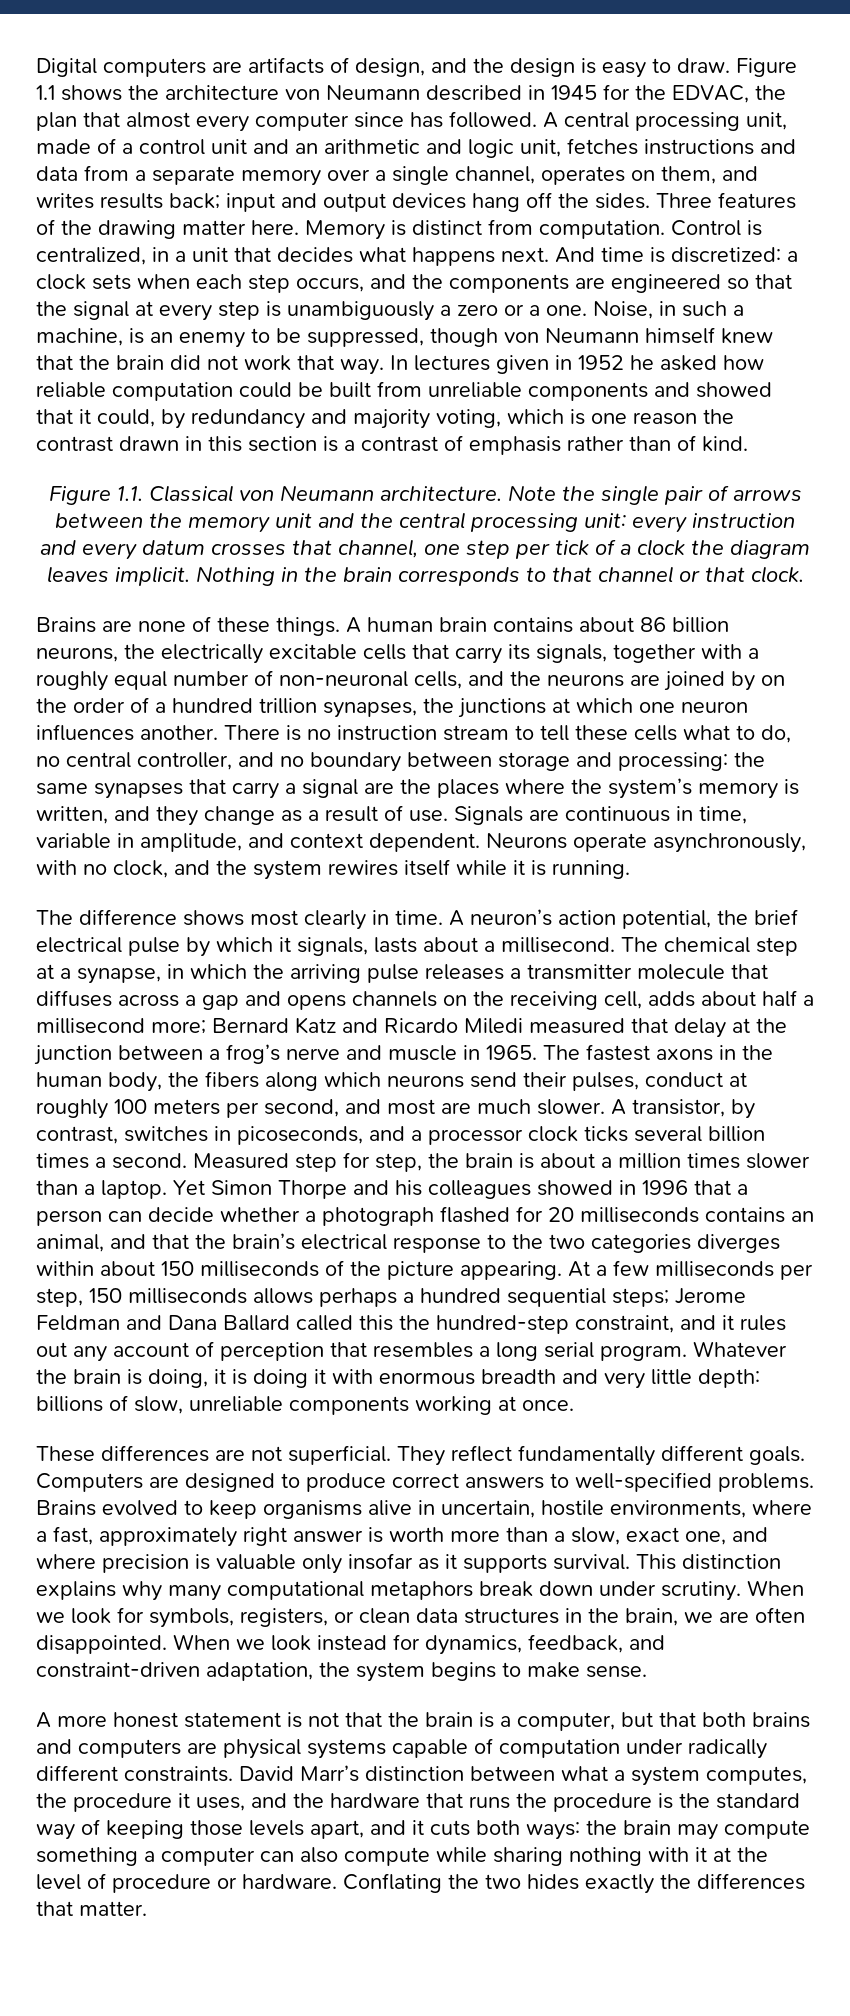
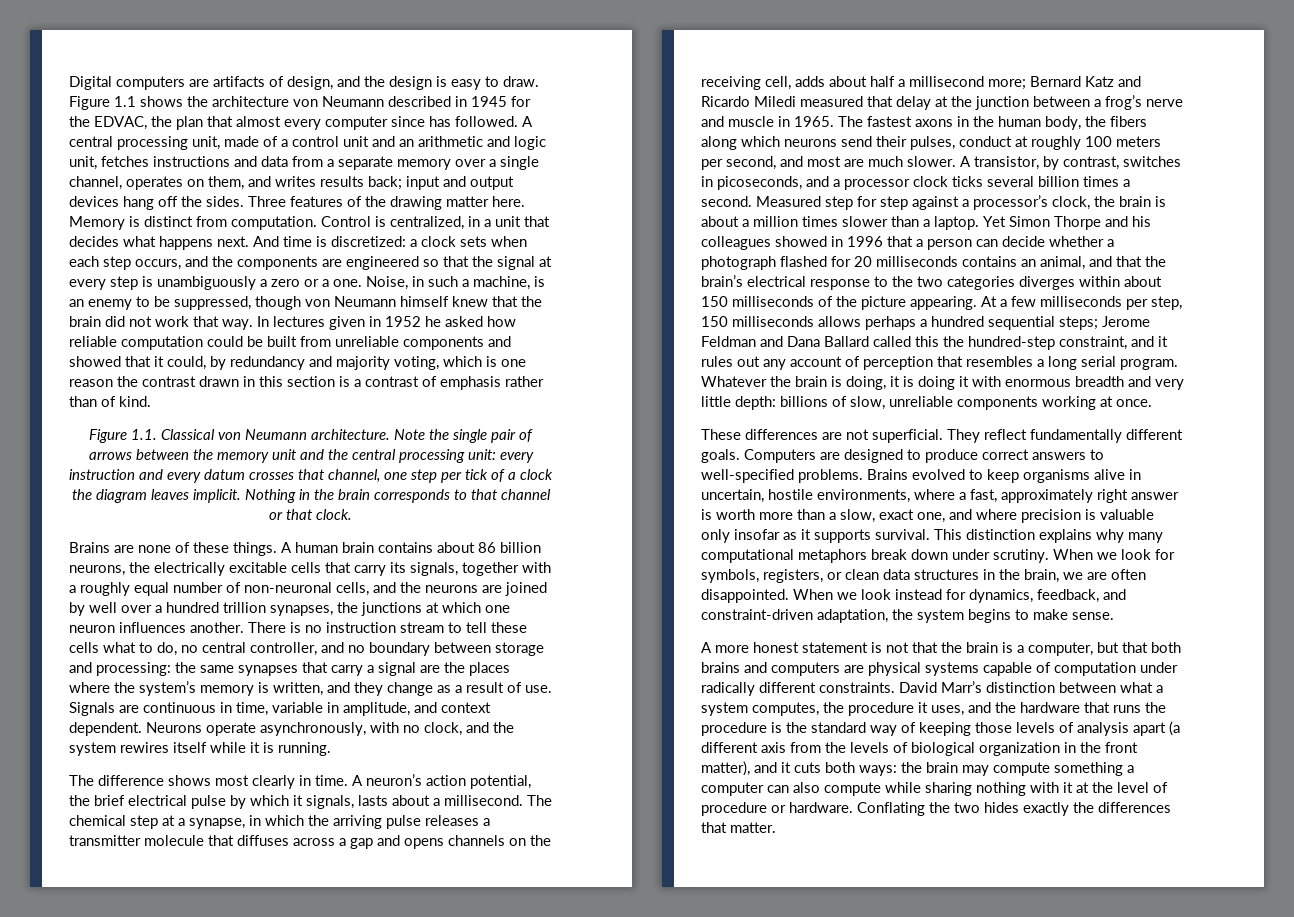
- A human brain contains about 86 billion neurons, the electrically excitable cells that carry its signals, together with a roughly equal number of non-neuronal cells, and the neurons are joined by on the order of a hundred trillion synapses, the junctions at which one neuron influences another.
+ A human brain contains about 86 billion neurons, the electrically excitable cells that carry its signals, together with a roughly equal number of non-neuronal cells, and the neurons are joined by well over a hundred trillion synapses, the junctions at which one neuron influences another.
- Measured step for step, the brain is about a million times slower than a laptop.
+ Measured step for step against a processor’s clock, the brain is about a million times slower than a laptop.
- David Marr’s distinction between what a system computes, the procedure it uses, and the hardware that runs the procedure is the standard way of keeping those levels apart, and it cuts both ways: the brain may compute something a computer can also compute while sharing nothing with it at the level of procedure or hardware.
+ David Marr’s distinction between what a system computes, the procedure it uses, and the hardware that runs the procedure is the standard way of keeping those levels of analysis apart (a different axis from the levels of biological organization in the front matter), and it cuts both ways: the brain may compute something a computer can also compute while sharing nothing with it at the level of procedure or hardware.

